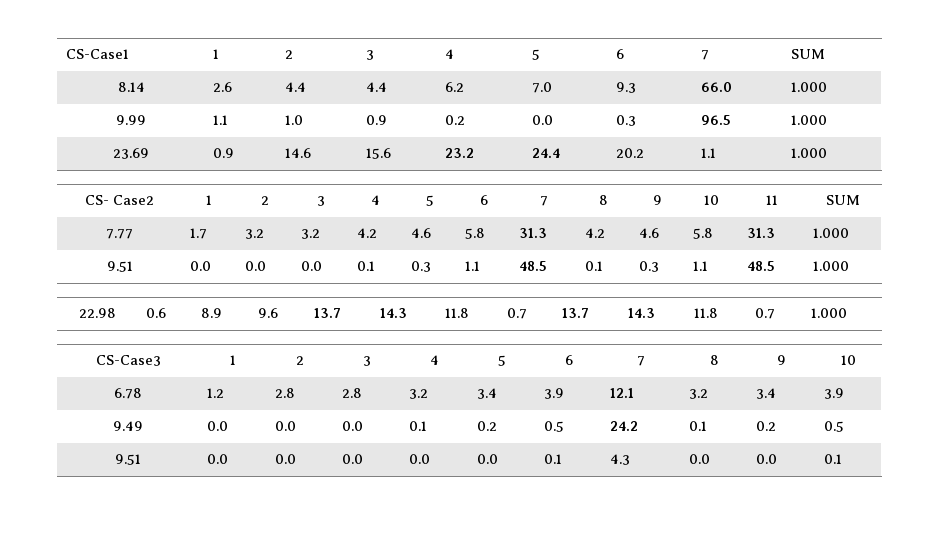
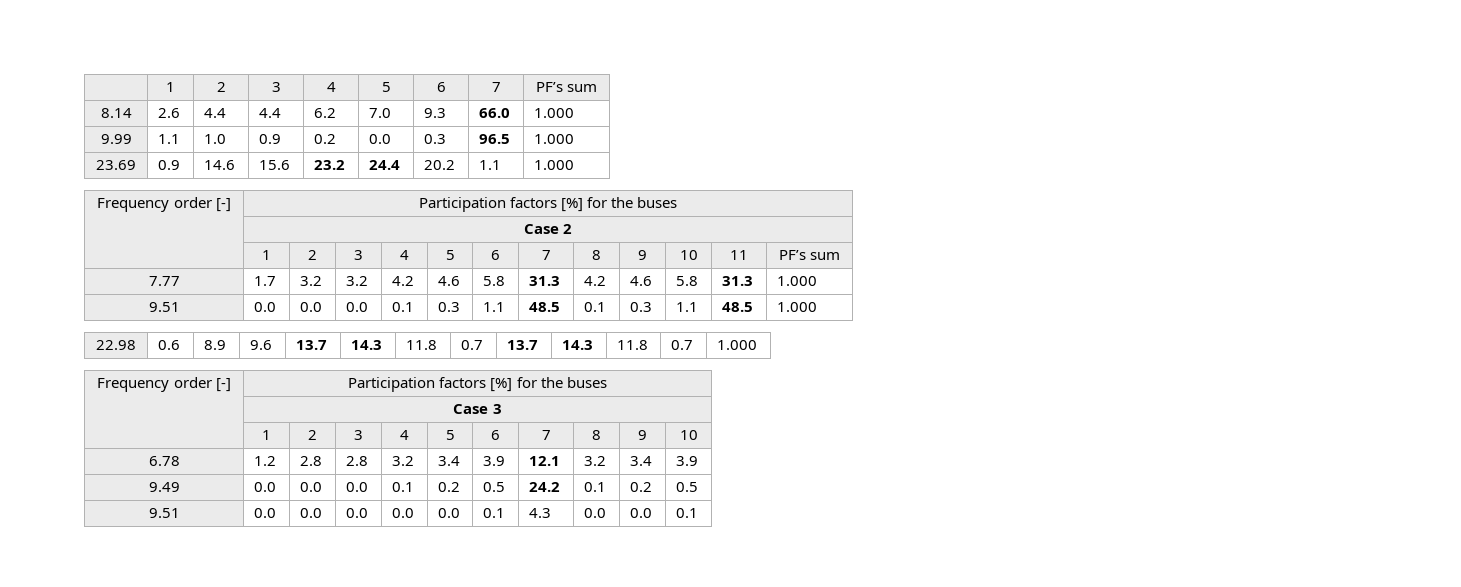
- CS-Case1 | 1 | 2 | 3 | 4 | 5 | 6 | 7 | SUM
+ | 1 | 2 | 3 | 4 | 5 | 6 | 7 | PF’s sum
  23.69 | 0.9 | 14.6 | 15.6 | 23.2 | 24.4 | 20.2 | 1.1 | 1.000
- CS- Case2 | 1 | 2 | 3 | 4 | 5 | 6 | 7 | 8 | 9 | 10 | 11 | SUM
+ Frequency order [-] | Participation factors [%] for the buses
+ | Case 2
+ | 1 | 2 | 3 | 4 | 5 | 6 | 7 | 8 | 9 | 10 | 11 | PF’s sum
  22.98 | 0.6 | 8.9 | 9.6 | 13.7 | 14.3 | 11.8 | 0.7 | 13.7 | 14.3 | 11.8 | 0.7 | 1.000
- CS-Case3 | 1 | 2 | 3 | 4 | 5 | 6 | 7 | 8 | 9 | 10
+ Frequency order [-] | Participation factors [%] for the buses
+ | Case 3
+ | 1 | 2 | 3 | 4 | 5 | 6 | 7 | 8 | 9 | 10

